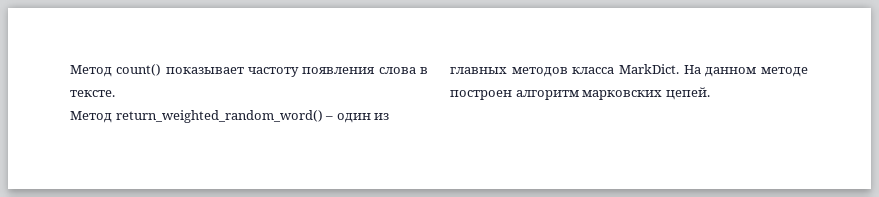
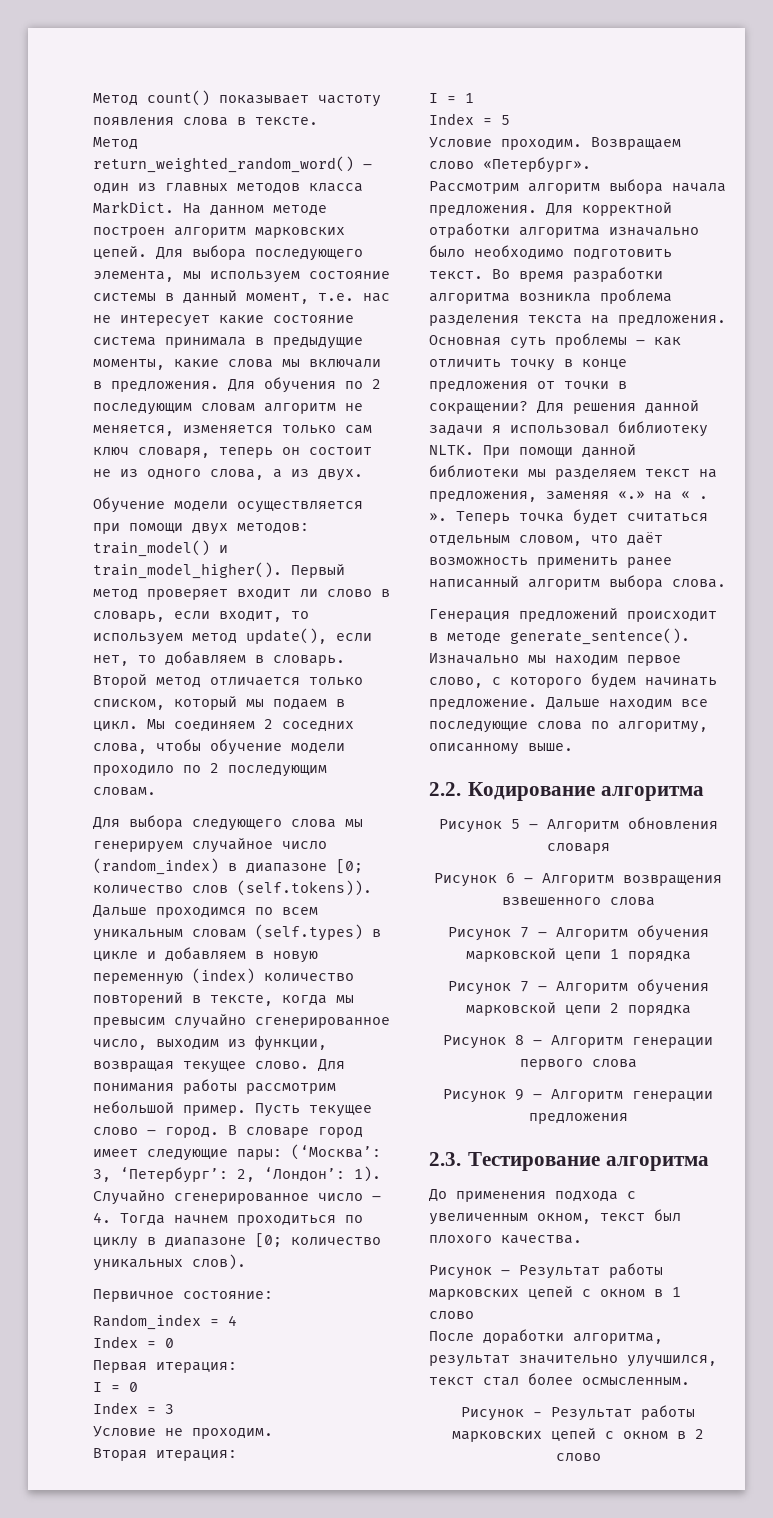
+ Для выбора последующего элемента, мы используем состояние системы в данный момент, т.е. нас не интересует какие состояние система принимала в предыдущие моменты, какие слова мы включали в предложения. Для обучения по 2 последующим словам алгоритм не меняется, изменяется только сам ключ словаря, теперь он состоит не из одного слова, а из двух.
+ Обучение модели осуществляется при помощи двух методов: train_model() и train_model_higher(). Первый метод проверяет входит ли слово в словарь, если входит, то используем метод update(), если нет, то добавляем в словарь. Второй метод отличается только списком, который мы подаем в цикл. Мы соединяем 2 соседних слова, чтобы обучение модели проходило по 2 последующим словам.
+ Для выбора следующего слова мы генерируем случайное число (random_index) в диапазоне [0; количество слов (self.tokens)). Дальше проходимся по всем уникальным словам (self.types) в цикле и добавляем в новую переменную (index) количество повторений в тексте, когда мы превысим случайно сгенерированное число, выходим из функции, возвращая текущее слово. Для понимания работы рассмотрим небольшой пример. Пусть текущее слово – город. В словаре город имеет следующие пары: (‘Москва’: 3, ‘Петербург’: 2, ‘Лондон’: 1). Случайно сгенерированное число – 4. Тогда начнем проходиться по циклу в диапазоне [0; количество уникальных слов).
+ Первичное состояние:
+ Random_index = 4
+ Index = 0
+ Первая итерация:
+ I = 0
+ Index = 3
+ Условие не проходим.
+ Вторая итерация:
+ I = 1
+ Index = 5
+ Условие проходим. Возвращаем слово «Петербург».
+ Рассмотрим алгоритм выбора начала предложения. Для корректной отработки алгоритма изначально было необходимо подготовить текст. Во время разработки алгоритма возникла проблема разделения текста на предложения. Основная суть проблемы – как отличить точку в конце предложения от точки в сокращении? Для решения данной задачи я использовал библиотеку NLTK. При помощи данной библиотеки мы разделяем текст на предложения, заменяя «.» на « . ». Теперь точка будет считаться отдельным словом, что даёт возможность применить ранее написанный алгоритм выбора слова.
+ Генерация предложений происходит в методе generate_sentence(). Изначально мы находим первое слово, с которого будем начинать предложение. Дальше находим все последующие слова по алгоритму, описанному выше.
+ 2.2. Кодирование алгоритма
+ Рисунок 5 – Алгоритм обновления словаря
+ Рисунок 6 – Алгоритм возвращения взвешенного слова
+ Рисунок 7 – Алгоритм обучения марковской цепи 1 порядка
+ Рисунок 7 – Алгоритм обучения марковской цепи 2 порядка
+ Рисунок 8 – Алгоритм генерации первого слова
+ Рисунок 9 – Алгоритм генерации предложения
+ 2.3. Тестирование алгоритма
+ До применения подхода с увеличенным окном, текст был плохого качества.
+ Рисунок – Результат работы марковских цепей с окном в 1 слово
+ После доработки алгоритма, результат значительно улучшился, текст стал более осмысленным.
+ Рисунок - Результат работы марковских цепей с окном в 2 слово

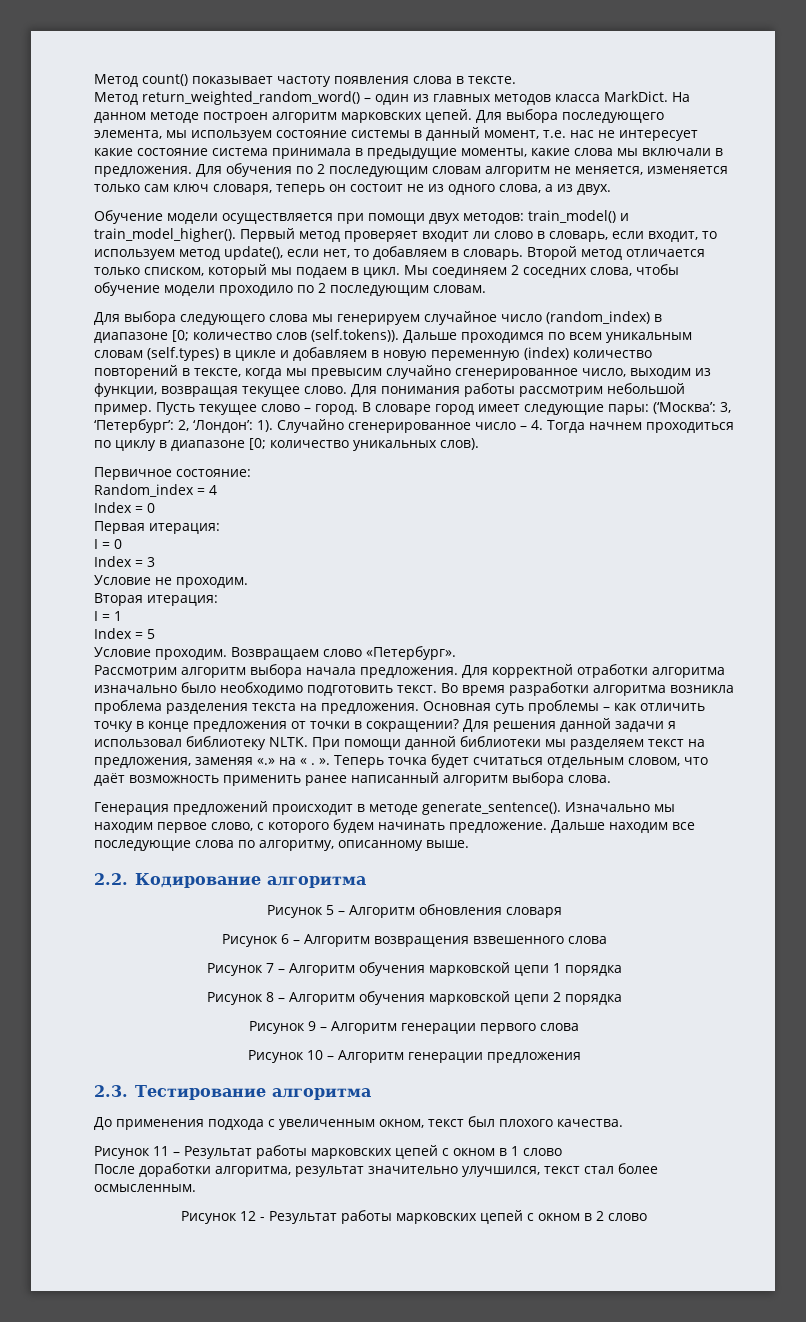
- Рисунок 7 – Алгоритм обучения марковской цепи 2 порядка
+ Рисунок 8 – Алгоритм обучения марковской цепи 2 порядка
- Рисунок 8 – Алгоритм генерации первого слова
+ Рисунок 9 – Алгоритм генерации первого слова
- Рисунок 9 – Алгоритм генерации предложения
+ Рисунок 10 – Алгоритм генерации предложения
- Рисунок – Результат работы марковских цепей с окном в 1 слово
+ Рисунок 11 – Результат работы марковских цепей с окном в 1 слово
- Рисунок - Результат работы марковских цепей с окном в 2 слово
+ Рисунок 12 - Результат работы марковских цепей с окном в 2 слово

